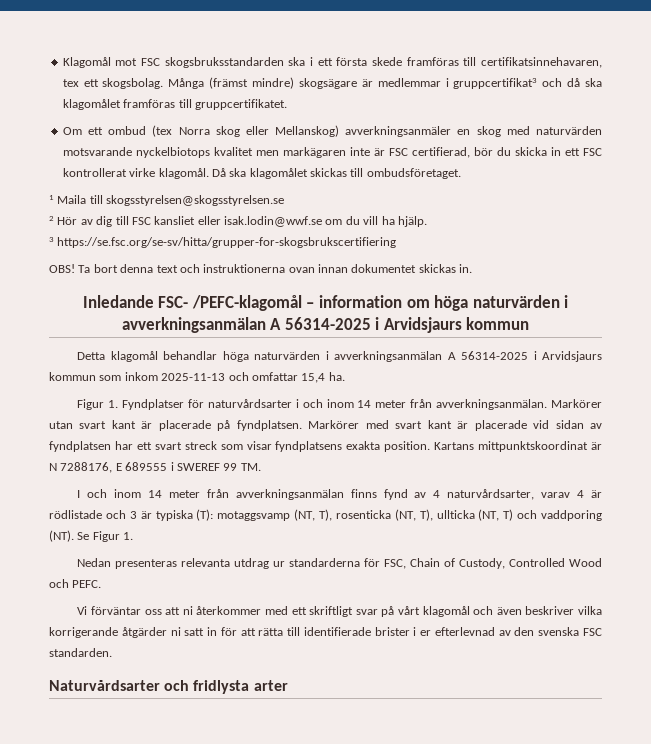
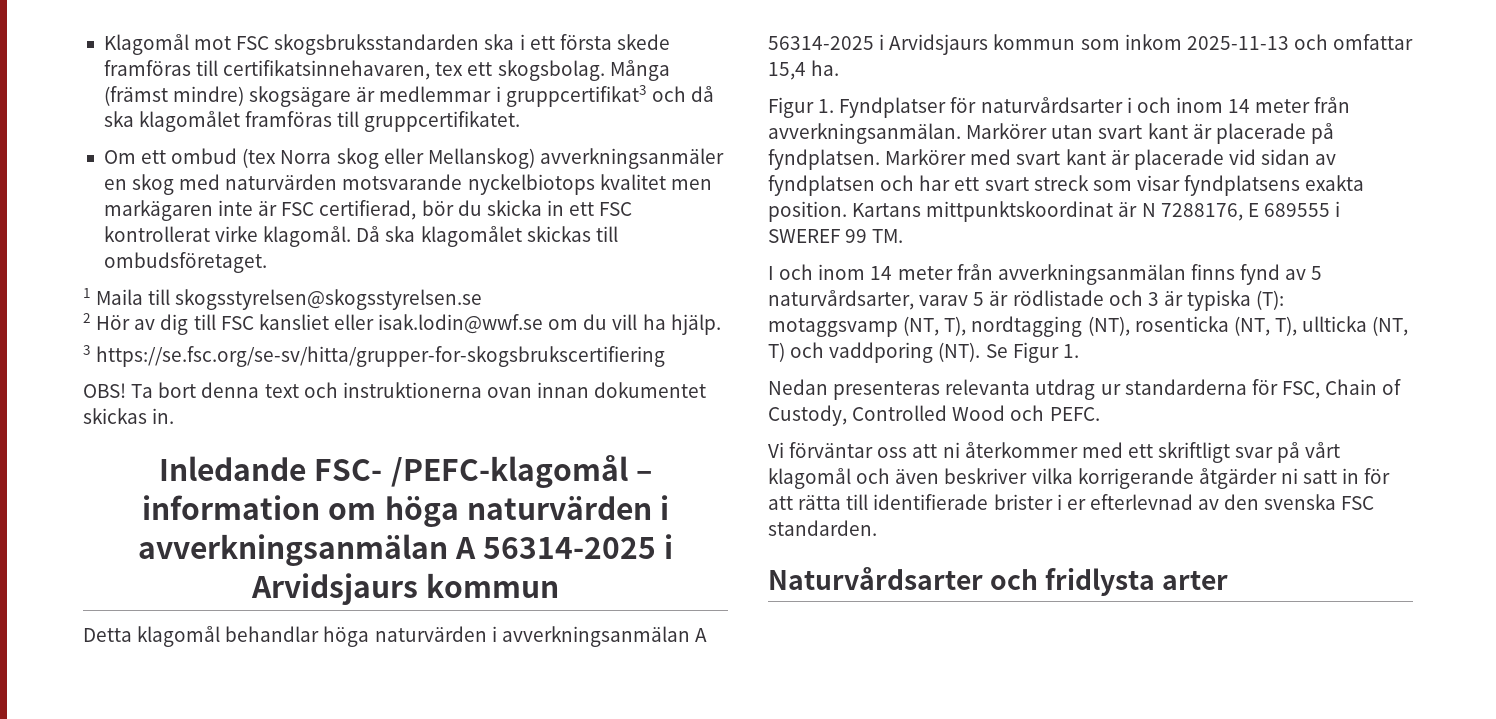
- Markörer med svart kant är placerade vid sidan av fyndplatsen har ett svart streck som visar fyndplatsens exakta position.
+ Markörer med svart kant är placerade vid sidan av fyndplatsen och har ett svart streck som visar fyndplatsens exakta position.
- I och inom 14 meter från avverkningsanmälan finns fynd av 4 naturvårdsarter, varav 4 är rödlistade och 3 är typiska (T): motaggsvamp (NT, T), rosenticka (NT, T), ullticka (NT, T) och vaddporing (NT). Se Figur 1.
+ I och inom 14 meter från avverkningsanmälan finns fynd av 5 naturvårdsarter, varav 5 är rödlistade och 3 är typiska (T): motaggsvamp (NT, T), nordtagging (NT), rosenticka (NT, T), ullticka (NT, T) och vaddporing (NT). Se Figur 1.

